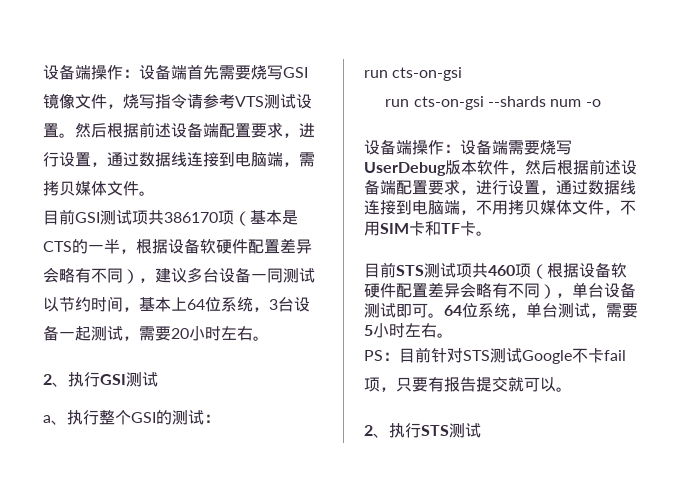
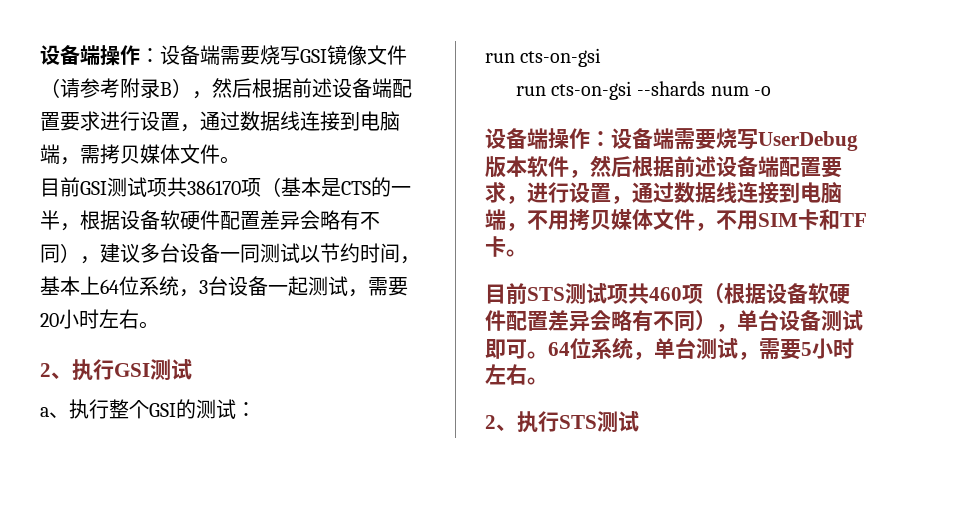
- 设备端操作：设备端首先需要烧写GSI镜像文件，烧写指令请参考VTS测试设置。然后根据前述设备端配置要求，进行设置，通过数据线连接到电脑端，需拷贝媒体文件。
+ 设备端操作：设备端需要烧写GSI镜像文件（请参考附录B），然后根据前述设备端配置要求进行设置，通过数据线连接到电脑端，需拷贝媒体文件。
- PS：目前针对STS测试Google不卡fail项，只要有报告提交就可以。

